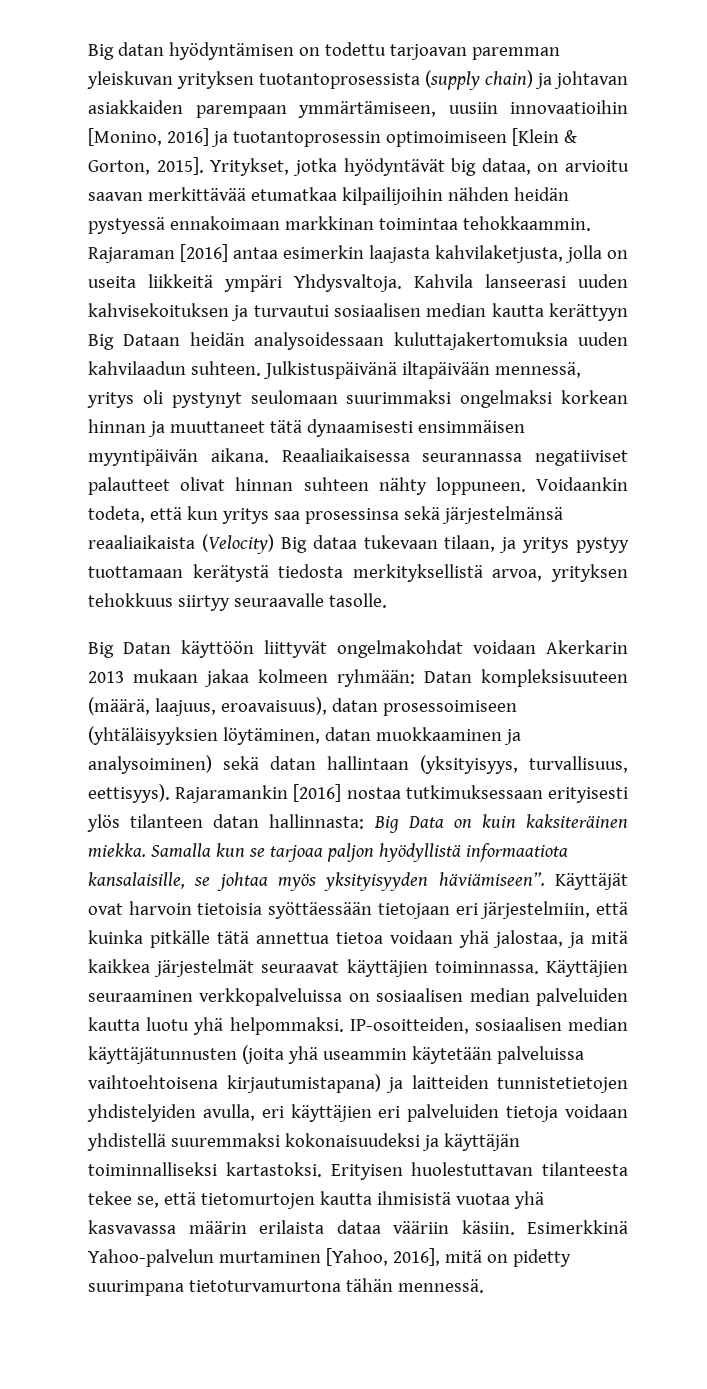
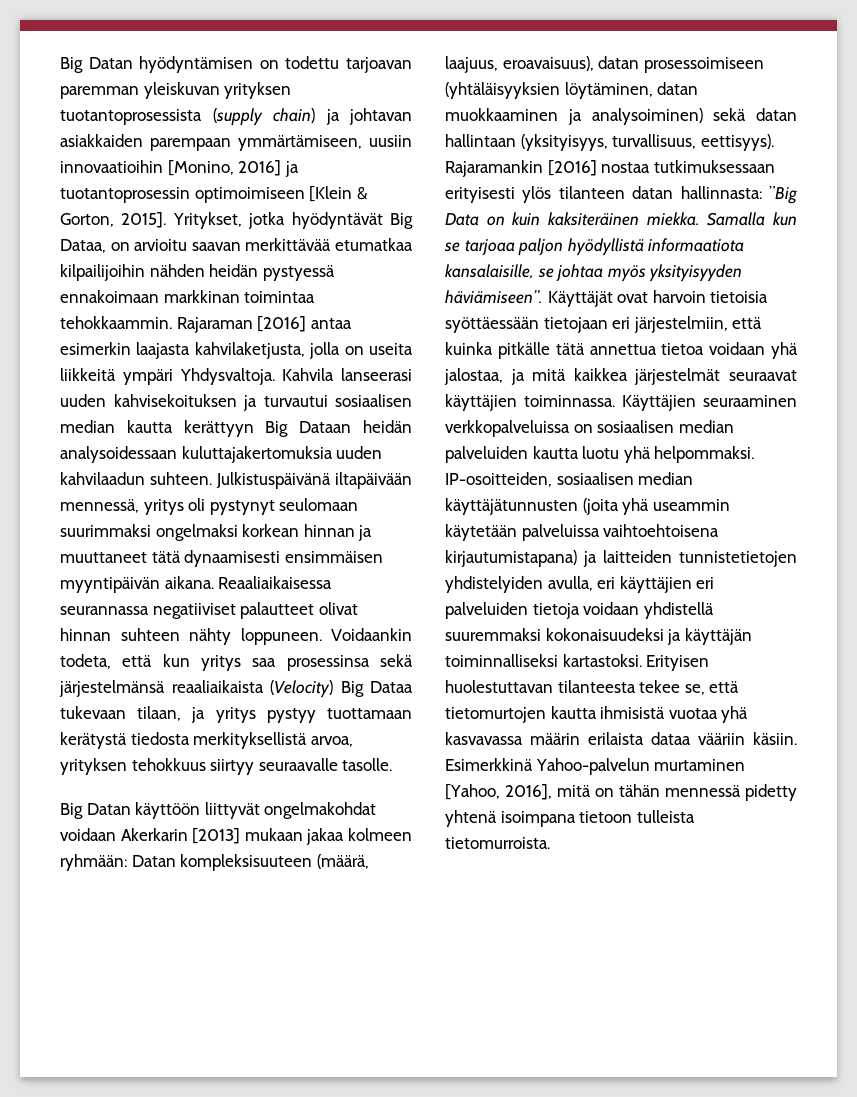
- Big datan hyödyntämisen on todettu tarjoavan paremman yleiskuvan yrityksen tuotantoprosessista (supply chain) ja johtavan asiakkaiden parempaan ymmärtämiseen, uusiin innovaatioihin [Monino, 2016] ja tuotantoprosessin optimoimiseen [Klein & Gorton, 2015].
+ Big Datan hyödyntämisen on todettu tarjoavan paremman yleiskuvan yrityksen tuotantoprosessista (supply chain) ja johtavan asiakkaiden parempaan ymmärtämiseen, uusiin innovaatioihin [Monino, 2016] ja tuotantoprosessin optimoimiseen [Klein & Gorton, 2015].
- Yritykset, jotka hyödyntävät big dataa, on arvioitu saavan merkittävää etumatkaa kilpailijoihin nähden heidän pystyessä ennakoimaan markkinan toimintaa tehokkaammin.
+ Yritykset, jotka hyödyntävät Big Dataa, on arvioitu saavan merkittävää etumatkaa kilpailijoihin nähden heidän pystyessä ennakoimaan markkinan toimintaa tehokkaammin.
- Voidaankin todeta, että kun yritys saa prosessinsa sekä järjestelmänsä reaaliaikaista (Velocity) Big dataa tukevaan tilaan, ja yritys pystyy tuottamaan kerätystä tiedosta merkityksellistä arvoa, yrityksen tehokkuus siirtyy seuraavalle tasolle.
+ Voidaankin todeta, että kun yritys saa prosessinsa sekä järjestelmänsä reaaliaikaista (Velocity) Big Dataa tukevaan tilaan, ja yritys pystyy tuottamaan kerätystä tiedosta merkityksellistä arvoa, yrityksen tehokkuus siirtyy seuraavalle tasolle.
- Big Datan käyttöön liittyvät ongelmakohdat voidaan Akerkarin 2013 mukaan jakaa kolmeen ryhmään: Datan kompleksisuuteen (määrä, laajuus, eroavaisuus), datan prosessoimiseen (yhtäläisyyksien löytäminen, datan muokkaaminen ja analysoiminen) sekä datan hallintaan (yksityisyys, turvallisuus, eettisyys).
+ Big Datan käyttöön liittyvät ongelmakohdat voidaan Akerkarin [2013] mukaan jakaa kolmeen ryhmään: Datan kompleksisuuteen (määrä, laajuus, eroavaisuus), datan prosessoimiseen (yhtäläisyyksien löytäminen, datan muokkaaminen ja analysoiminen) sekä datan hallintaan (yksityisyys, turvallisuus, eettisyys).
- Rajaramankin [2016] nostaa tutkimuksessaan erityisesti ylös tilanteen datan hallinnasta: Big Data on kuin kaksiteräinen miekka.
+ Rajaramankin [2016] nostaa tutkimuksessaan erityisesti ylös tilanteen datan hallinnasta: ”Big Data on kuin kaksiteräinen miekka.
- Esimerkkinä Yahoo-palvelun murtaminen [Yahoo, 2016], mitä on pidetty suurimpana tietoturvamurtona tähän mennessä.
+ Esimerkkinä Yahoo-palvelun murtaminen [Yahoo, 2016], mitä on tähän mennessä pidetty yhtenä isoimpana tietoon tulleista tietomurroista.

